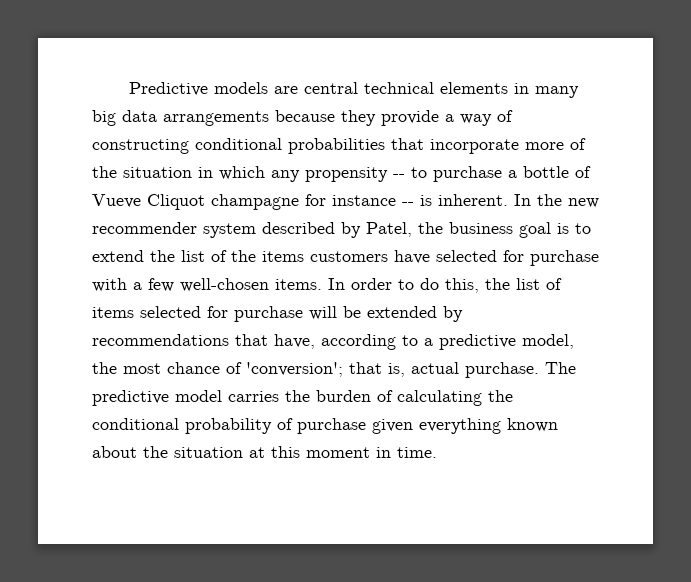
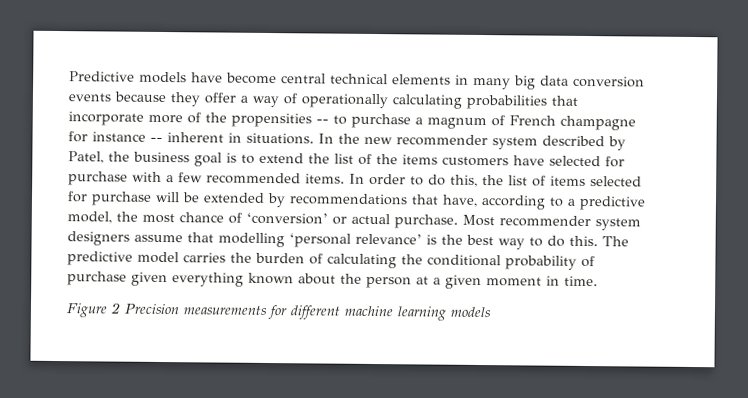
- Predictive models are central technical elements in many big data arrangements because they provide a way of constructing conditional probabilities that incorporate more of the situation in which any propensity -- to purchase a bottle of Vueve Cliquot champagne for instance -- is inherent.
+ Predictive models have become central technical elements in many big data conversion events because they offer a way of operationally calculating probabilities that incorporate more of the propensities -- to purchase a magnum of French champagne for instance -- inherent in situations.
- In the new recommender system described by Patel, the business goal is to extend the list of the items customers have selected for purchase with a few well-chosen items.
+ In the new recommender system described by Patel, the business goal is to extend the list of the items customers have selected for purchase with a few recommended items.
- In order to do this, the list of items selected for purchase will be extended by recommendations that have, according to a predictive model, the most chance of 'conversion'; that is, actual purchase.
+ In order to do this, the list of items selected for purchase will be extended by recommendations that have, according to a predictive model, the most chance of ‘conversion’ or actual purchase. Most recommender system designers assume that modelling ‘personal relevance’ is the best way to do this.
- The predictive model carries the burden of calculating the conditional probability of purchase given everything known about the situation at this moment in time.
+ The predictive model carries the burden of calculating the conditional probability of purchase given everything known about the person at a given moment in time.
+ Figure 2 Precision measurements for different machine learning models

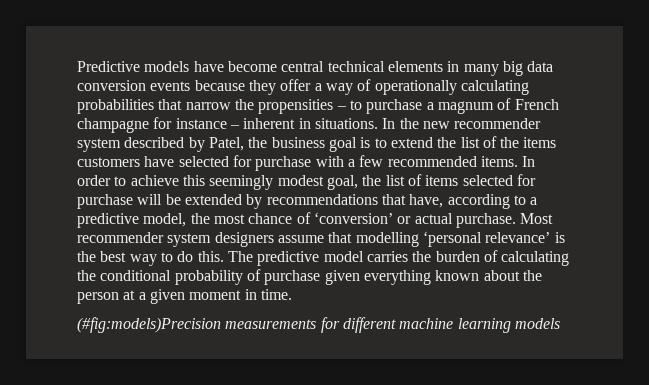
- Predictive models have become central technical elements in many big data conversion events because they offer a way of operationally calculating probabilities that incorporate more of the propensities -- to purchase a magnum of French champagne for instance -- inherent in situations.
+ Predictive models have become central technical elements in many big data conversion events because they offer a way of operationally calculating probabilities that narrow the propensities – to purchase a magnum of French champagne for instance – inherent in situations.
- In order to do this, the list of items selected for purchase will be extended by recommendations that have, according to a predictive model, the most chance of ‘conversion’ or actual purchase.
+ In order to achieve this seemingly modest goal, the list of items selected for purchase will be extended by recommendations that have, according to a predictive model, the most chance of ‘conversion’ or actual purchase.
- Figure 2 Precision measurements for different machine learning models
+ (#fig:models)Precision measurements for different machine learning models

